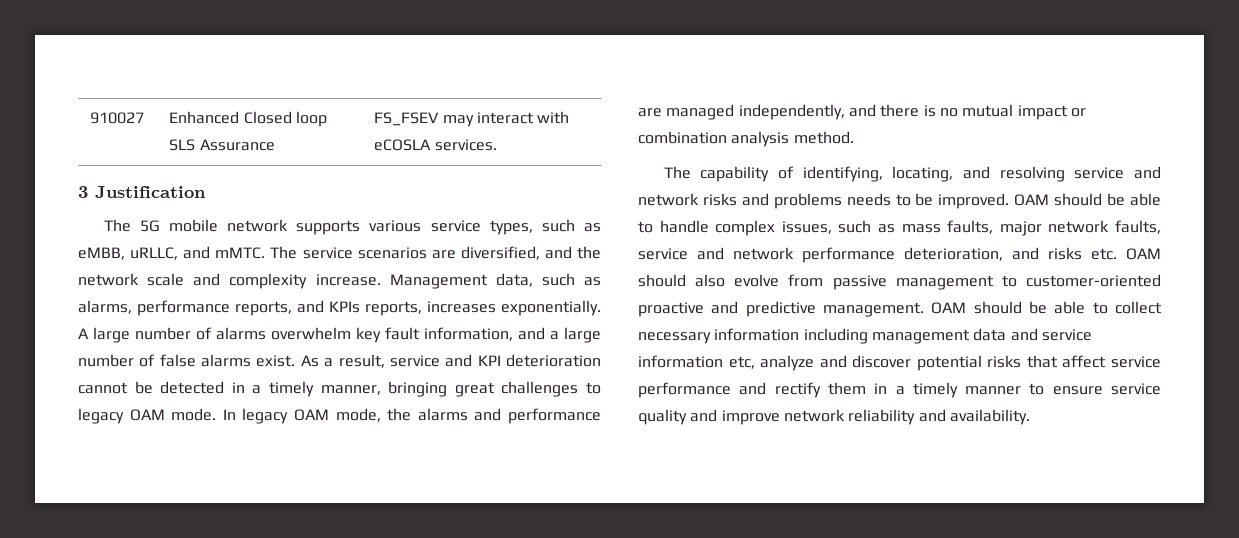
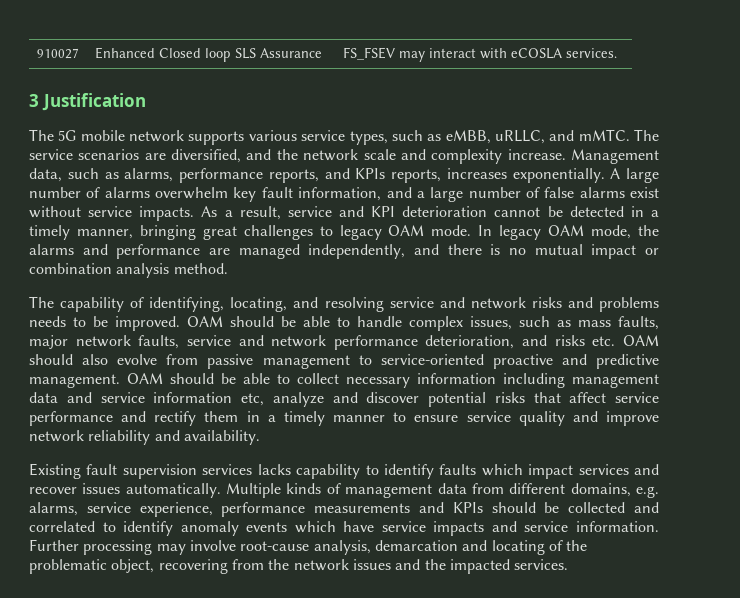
- A large number of alarms overwhelm key fault information, and a large number of false alarms exist.
+ A large number of alarms overwhelm key fault information, and a large number of false alarms exist without service impacts.
- OAM should be able to handle complex issues, such as mass faults, major network faults, service and network performance deterioration, and risks etc. OAM should also evolve from passive management to customer-oriented proactive and predictive management.
+ OAM should be able to handle complex issues, such as mass faults, major network faults, service and network performance deterioration, and risks etc. OAM should also evolve from passive management to service-oriented proactive and predictive management.
+ Existing fault supervision services lacks capability to identify faults which impact services and recover issues automatically. Multiple kinds of management data from different domains, e.g. alarms, service experience, performance measurements and KPIs should be collected and correlated to identify anomaly events which have service impacts and service information. Further processing may involve root-cause analysis, demarcation and locating of the problematic object, recovering from the network issues and the impacted services.

